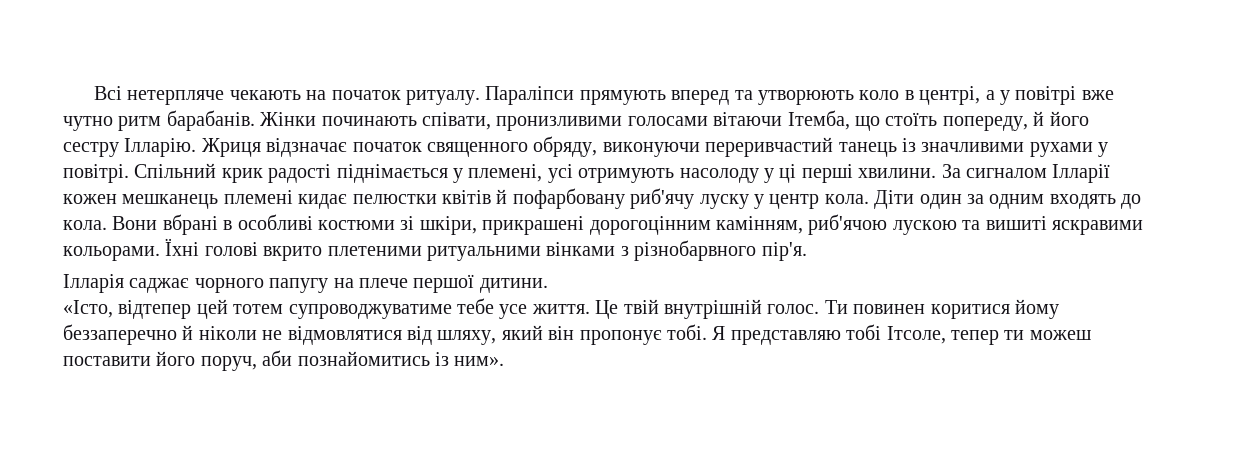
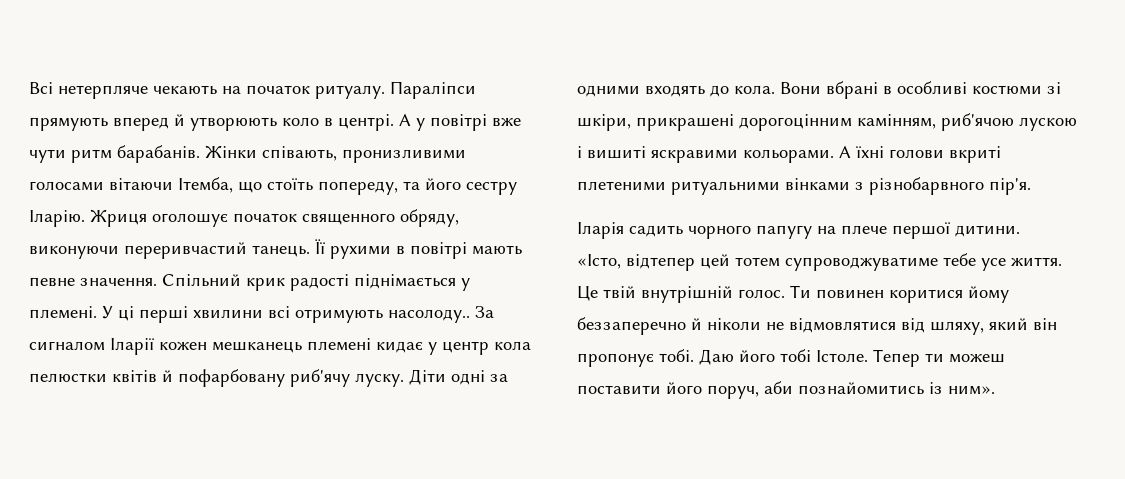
- Параліпси прямують вперед та утворюють коло в центрі, а у повітрі вже чутно ритм барабанів.
+ Параліпси прямують вперед й утворюють коло в центрі. А у повітрі вже чути ритм барабанів.
- Жінки починають співати, пронизливими голосами вітаючи Ітемба, що стоїть попереду, й його сестру Ілларію. Жриця відзначає початок священного обряду, виконуючи переривчастий танець із значливими рухами у повітрі.
+ Жінки співають, пронизливими голосами вітаючи Ітемба, що стоїть попереду, та його сестру Іларію. Жриця оголошує початок священного обряду, виконуючи переривчастий танець. Її рухими в повітрі мають певне значення.
- Спільний крик радості піднімається у племені, усі отримують насолоду у ці перші хвилини.
+ Спільний крик радості піднімається у племені. У ці перші хвилини всі отримують насолоду..
- За сигналом Ілларії кожен мешканець племені кидає пелюстки квітів й пофарбовану риб'ячу луску у центр кола. Діти один за одним входять до кола.
+ За сигналом Іларії кожен мешканець племені кидає у центр кола пелюстки квітів й пофарбовану риб'ячу луску. Діти одні за одними входять до кола.
- Вони вбрані в особливі костюми зі шкіри, прикрашені дорогоцінним камінням, риб'ячою лускою та вишиті яскравими кольорами.
+ Вони вбрані в особливі костюми зі шкіри, прикрашені дорогоцінним камінням, риб'ячою лускою і вишиті яскравими кольорами.
- Їхні голові вкрито плетеними ритуальними вінками з різнобарвного пір'я.
+ А їхні голови вкриті плетеними ритуальними вінками з різнобарвного пір'я.
- Ілларія саджає чорного папугу на плече першої дитини.
+ Іларія садить чорного папугу на плече першої дитини.
- Я представляю тобі Ітсоле, тепер ти можеш поставити його поруч, аби познайомитись із ним».
+ Даю його тобі Істоле. Тепер ти можеш поставити його поруч, аби познайомитись із ним».

